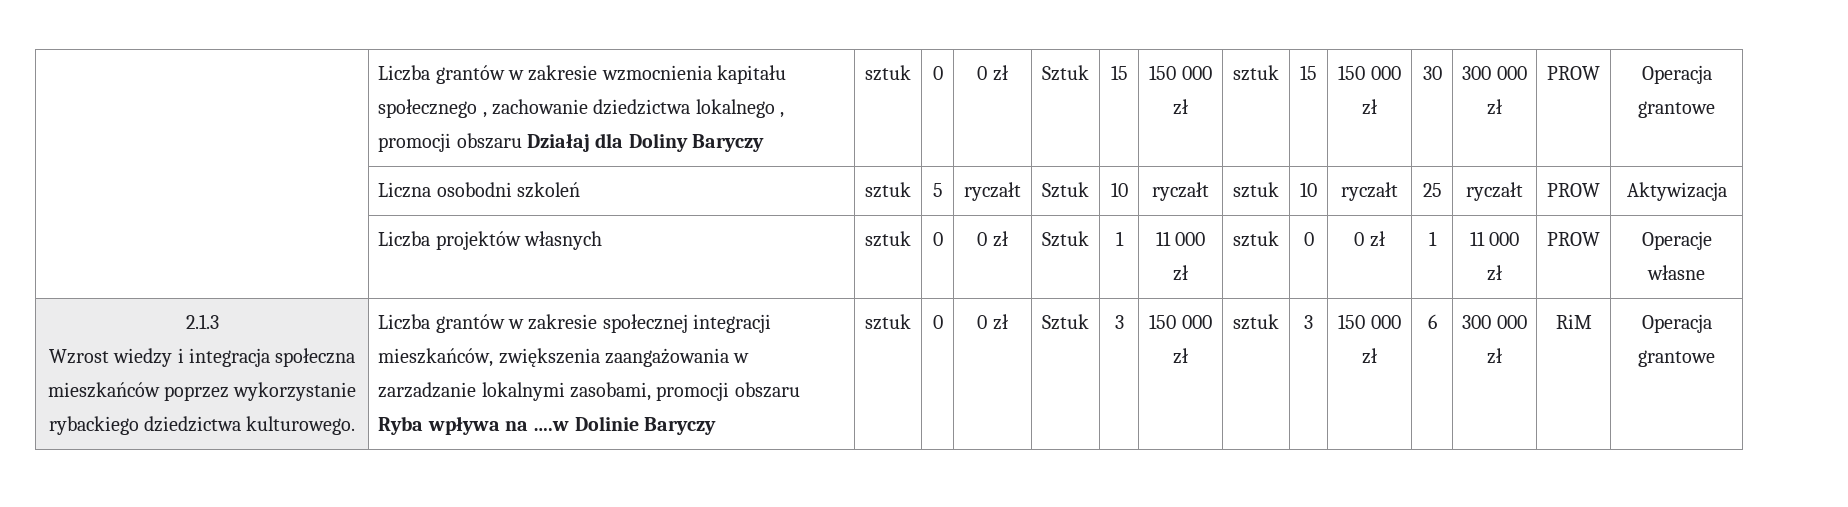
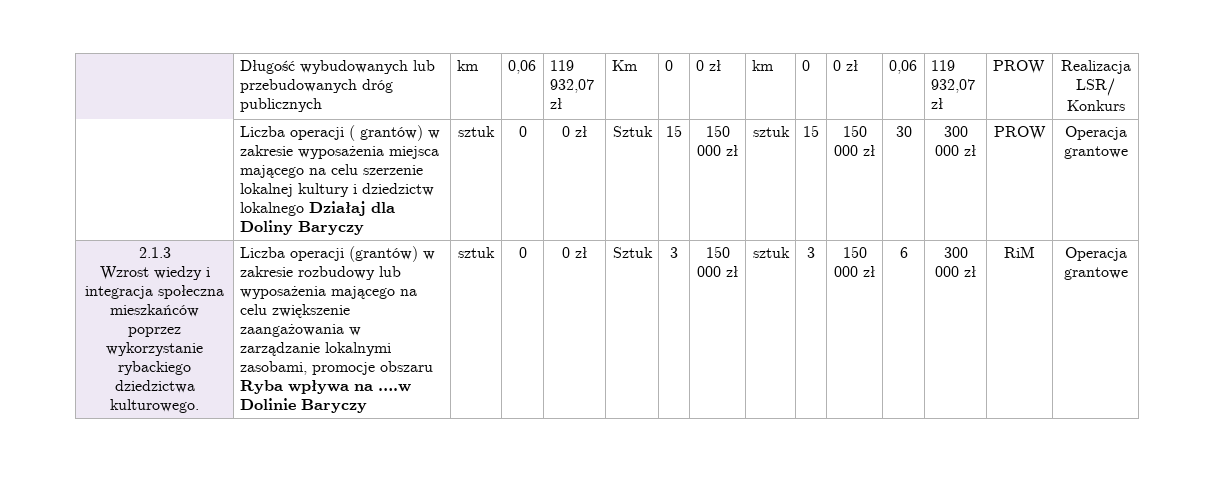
- | Liczba grantów w zakresie wzmocnienia kapitału społecznego , zachowanie dziedzictwa lokalnego , promocji obszaru Działaj dla Doliny Baryczy | sztuk | 0 | 0 zł | Sztuk | 15 | 150 000 zł | sztuk | 15 | 150 000 zł | 30 | 300 000 zł | PROW | Operacja grantowe
+ | Długość wybudowanych lub przebudowanych dróg publicznych | km | 0,06 | 119 932,07 zł | Km | 0 | 0 zł | km | 0 | 0 zł | 0,06 | 119 932,07 zł | PROW | Realizacja LSR/ Konkurs
+ | Liczba operacji ( grantów) w zakresie wyposażenia miejsca mającego na celu szerzenie lokalnej kultury i dziedzictw lokalnego Działaj dla Doliny Baryczy | sztuk | 0 | 0 zł | Sztuk | 15 | 150 000 zł | sztuk | 15 | 150 000 zł | 30 | 300 000 zł | PROW | Operacja grantowe
- | Liczna osobodni szkoleń | sztuk | 5 | ryczałt | Sztuk | 10 | ryczałt | sztuk | 10 | ryczałt | 25 | ryczałt | PROW | Aktywizacja
- | Liczba projektów własnych | sztuk | 0 | 0 zł | Sztuk | 1 | 11 000 zł | sztuk | 0 | 0 zł | 1 | 11 000 zł | PROW | Operacje własne
- Liczba grantów w zakresie społecznej integracji mieszkańców, zwiększenia zaangażowania w zarzadzanie lokalnymi zasobami, promocji obszaru Ryba wpływa na ….w Dolinie Baryczy
+ Liczba operacji (grantów) w zakresie rozbudowy lub wyposażenia mającego na celu zwiększenie zaangażowania w zarządzanie lokalnymi zasobami, promocje obszaru Ryba wpływa na ….w Dolinie Baryczy

